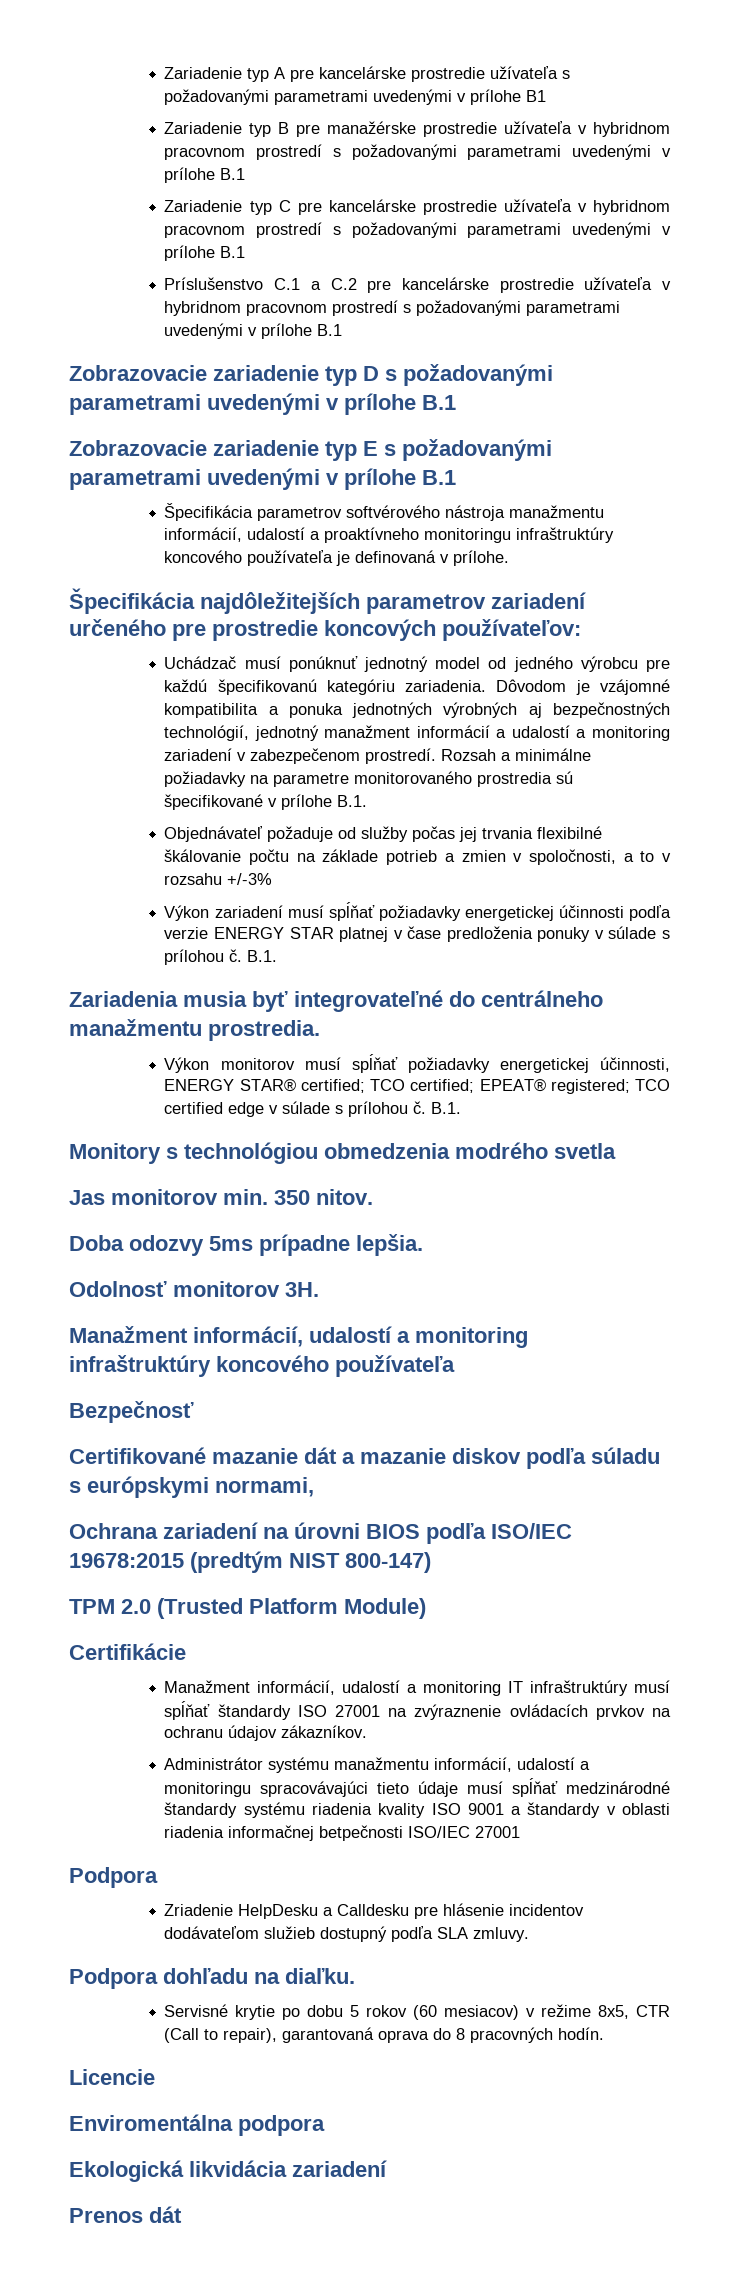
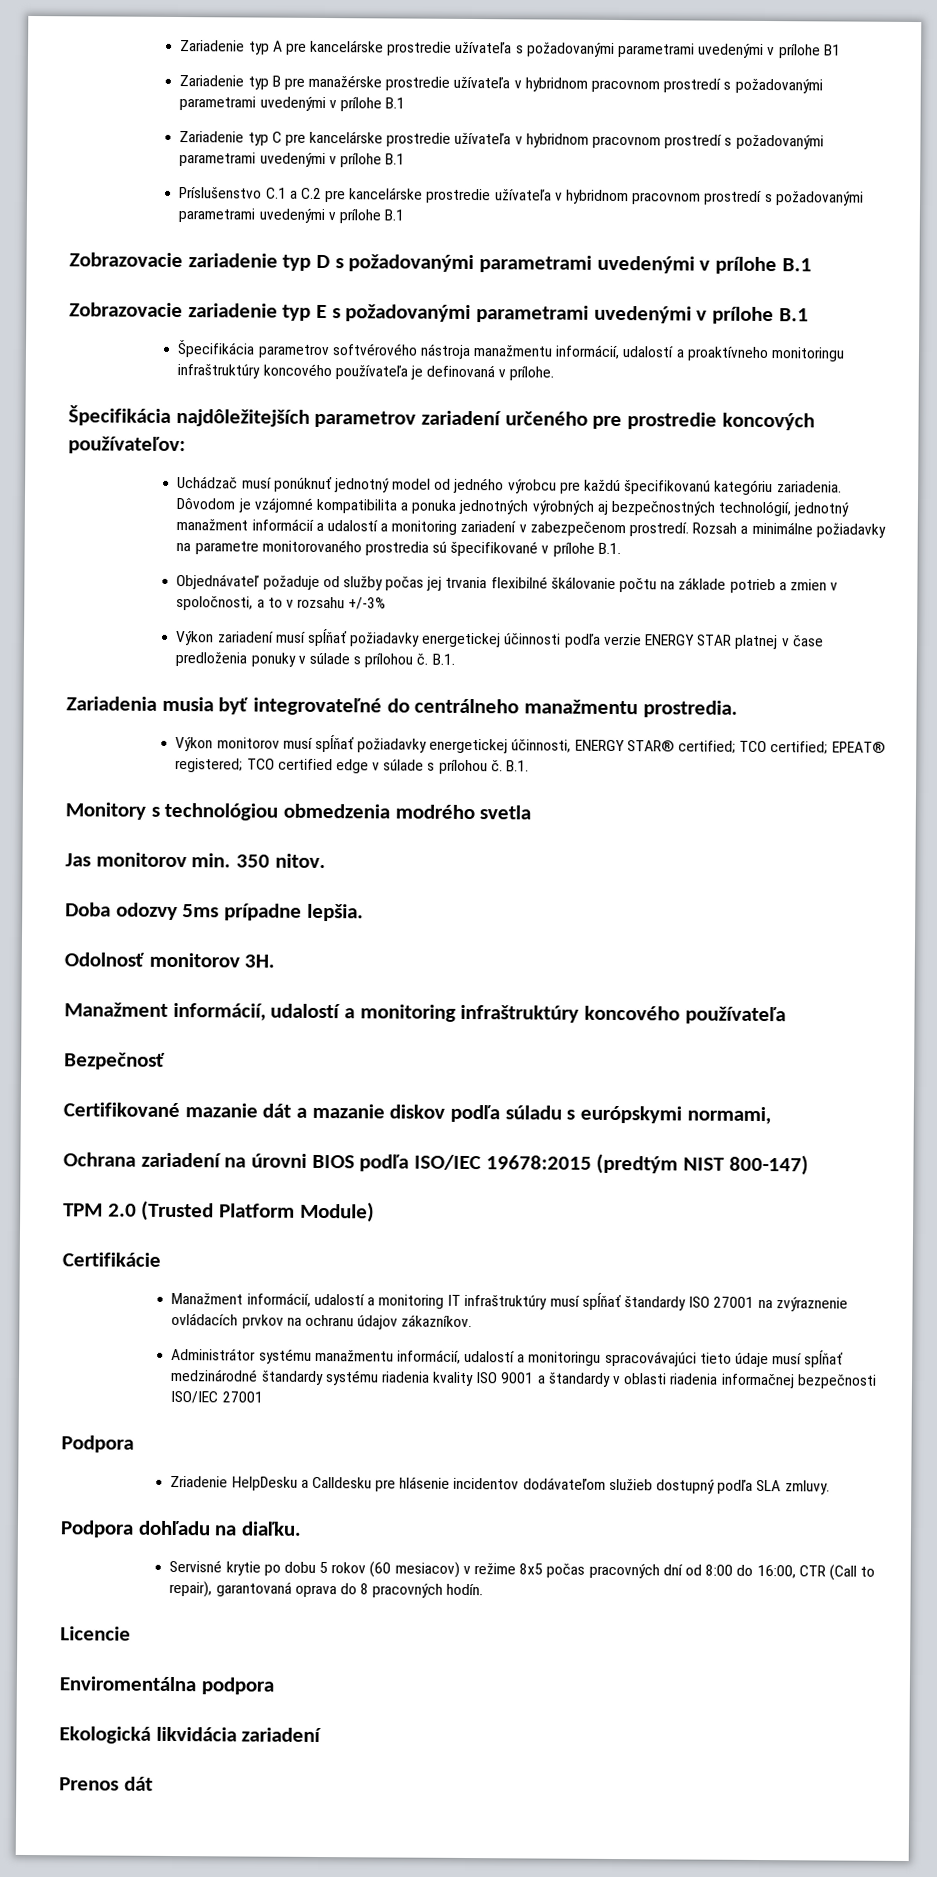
- Administrátor systému manažmentu informácií, udalostí a monitoringu spracovávajúci tieto údaje musí spĺňať medzinárodné štandardy systému riadenia kvality ISO 9001 a štandardy v oblasti riadenia informačnej betpečnosti ISO/IEC 27001
+ Administrátor systému manažmentu informácií, udalostí a monitoringu spracovávajúci tieto údaje musí spĺňať medzinárodné štandardy systému riadenia kvality ISO 9001 a štandardy v oblasti riadenia informačnej bezpečnosti ISO/IEC 27001
- Servisné krytie po dobu 5 rokov (60 mesiacov) v režime 8x5, CTR (Call to repair), garantovaná oprava do 8 pracovných hodín.
+ Servisné krytie po dobu 5 rokov (60 mesiacov) v režime 8x5 počas pracovných dní od 8:00 do 16:00, CTR (Call to repair), garantovaná oprava do 8 pracovných hodín.

